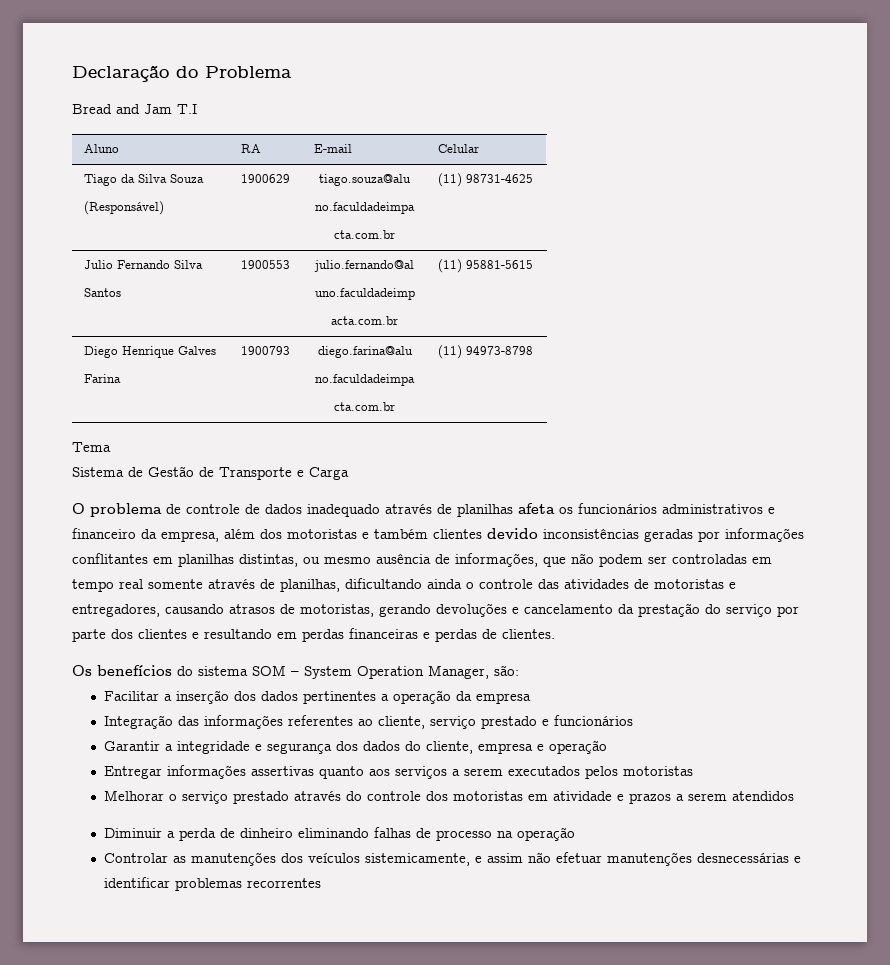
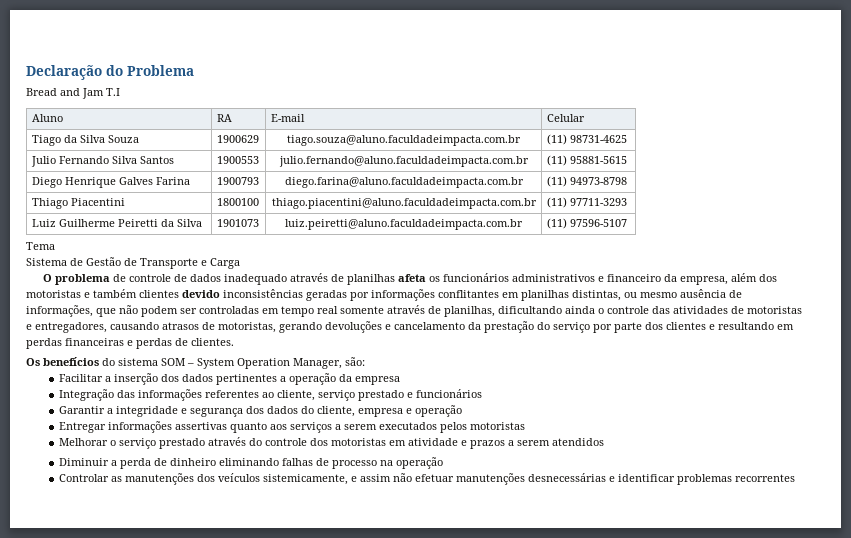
- Tiago da Silva Souza
- (Responsável) | 1900629 | tiago.souza@alu
- no.faculdadeimpa
- cta.com.br | (11) 98731-4625
+ Tiago da Silva Souza | 1900629 | tiago.souza@aluno.faculdadeimpacta.com.br | (11) 98731-4625
- Julio Fernando Silva
- Santos | 1900553 | julio.fernando@al
- uno.faculdadeimp
- acta.com.br | (11) 95881-5615
+ Julio Fernando Silva Santos | 1900553 | julio.fernando@aluno.faculdadeimpacta.com.br | (11) 95881-5615
- Diego Henrique Galves
- Farina | 1900793 | diego.farina@alu
- no.faculdadeimpa
- cta.com.br | (11) 94973-8798
+ Diego Henrique Galves Farina | 1900793 | diego.farina@aluno.faculdadeimpacta.com.br | (11) 94973-8798
+ Thiago Piacentini | 1800100 | thiago.piacentini@aluno.faculdadeimpacta.com.br | (11) 97711-3293
+ Luiz Guilherme Peiretti da Silva | 1901073 | luiz.peiretti@aluno.faculdadeimpacta.com.br | (11) 97596-5107

